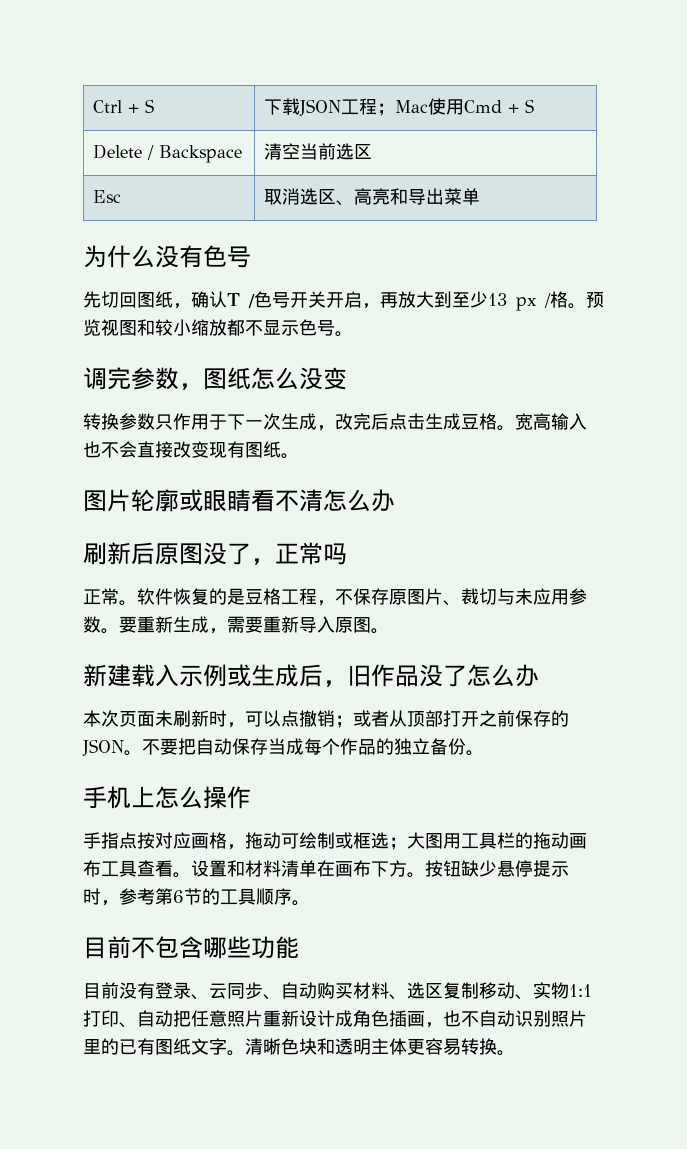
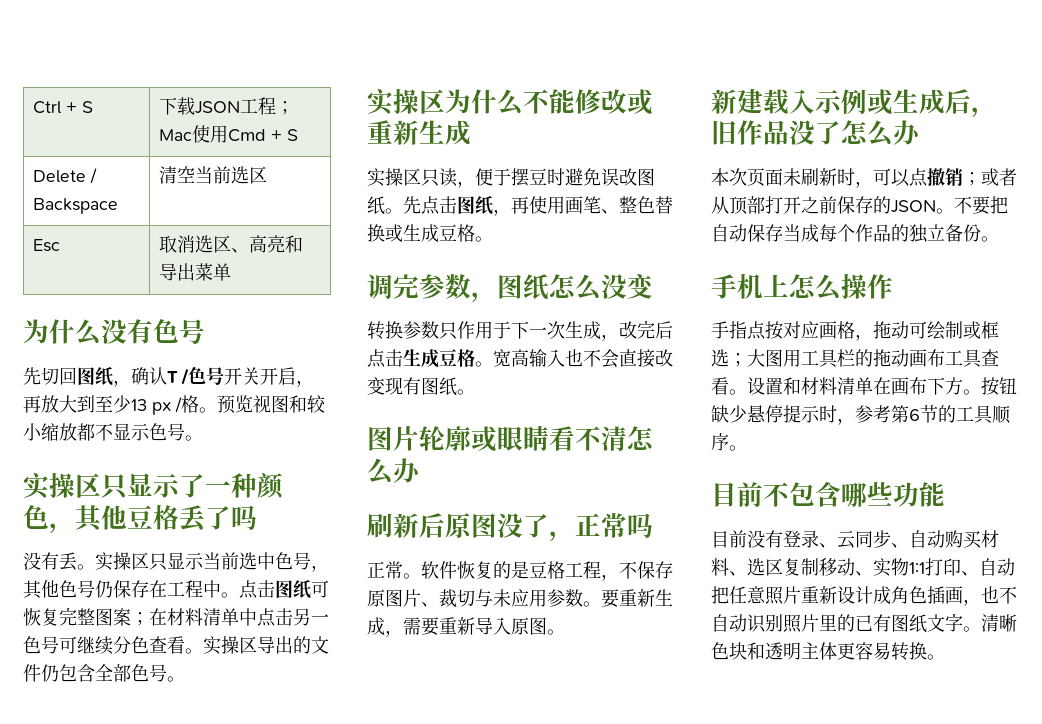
+ 实操区只显示了一种颜色，其他豆格丢了吗
+ 没有丢。实操区只显示当前选中色号，其他色号仍保存在工程中。点击图纸可恢复完整图案；在材料清单中点击另一色号可继续分色查看。实操区导出的文件仍包含全部色号。
+ 实操区为什么不能修改或重新生成
+ 实操区只读，便于摆豆时避免误改图纸。先点击图纸，再使用画笔、整色替换或生成豆格。

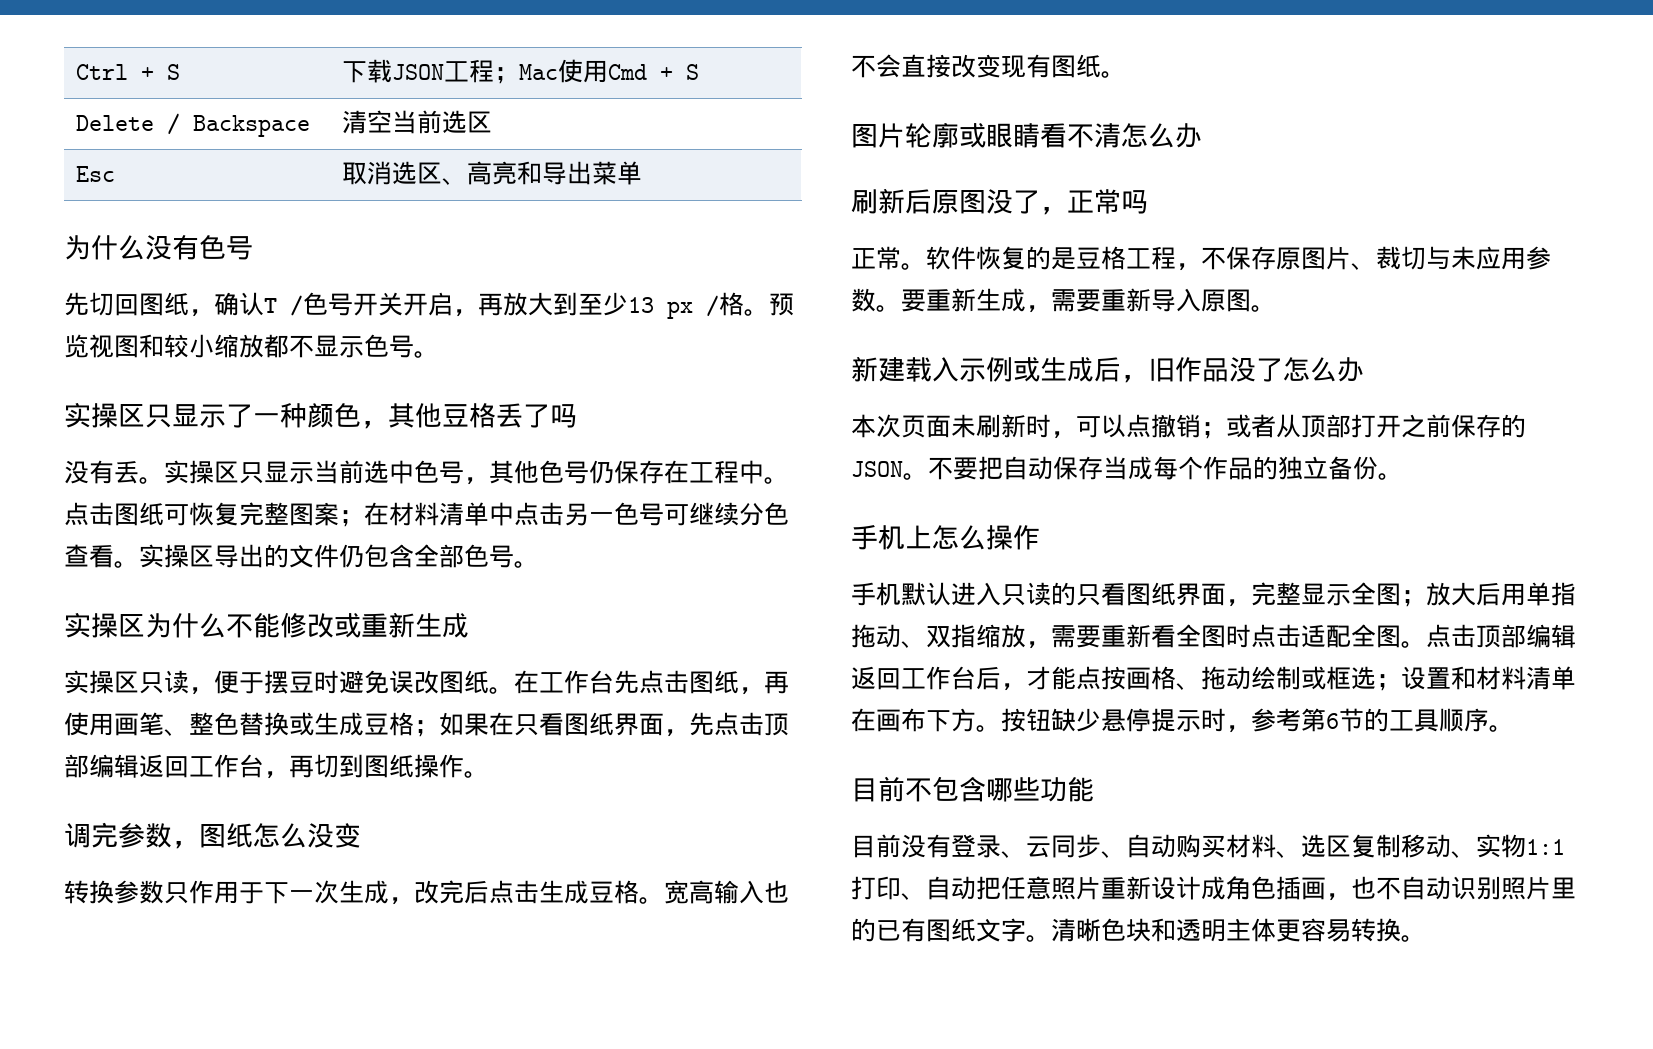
- 先点击图纸，再使用画笔、整色替换或生成豆格。
+ 在工作台先点击图纸，再使用画笔、整色替换或生成豆格；如果在只看图纸界面，先点击顶部编辑返回工作台，再切到图纸操作。
- 手指点按对应画格，拖动可绘制或框选；大图用工具栏的拖动画布工具查看。设置和材料清单在画布下方。
+ 手机默认进入只读的只看图纸界面，完整显示全图；放大后用单指拖动、双指缩放，需要重新看全图时点击适配全图。点击顶部编辑返回工作台后，才能点按画格、拖动绘制或框选；设置和材料清单在画布下方。

